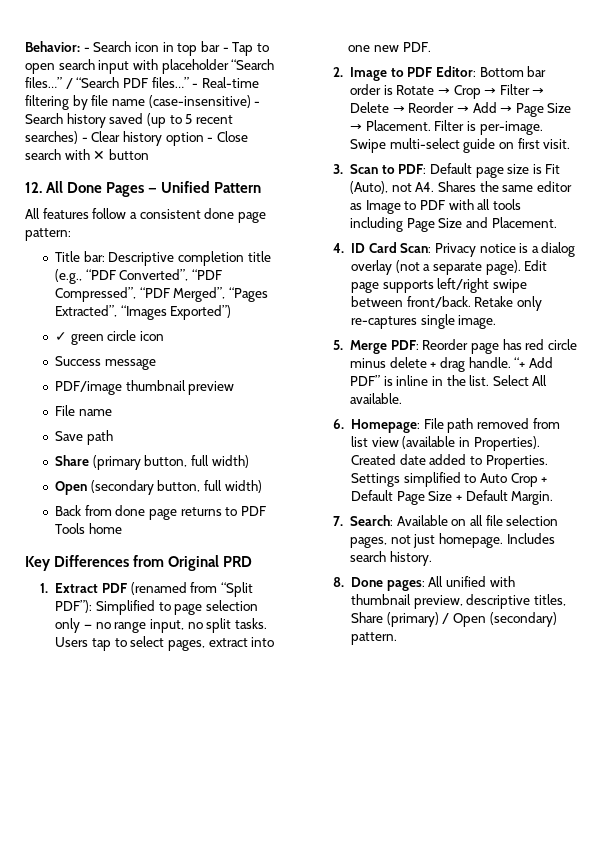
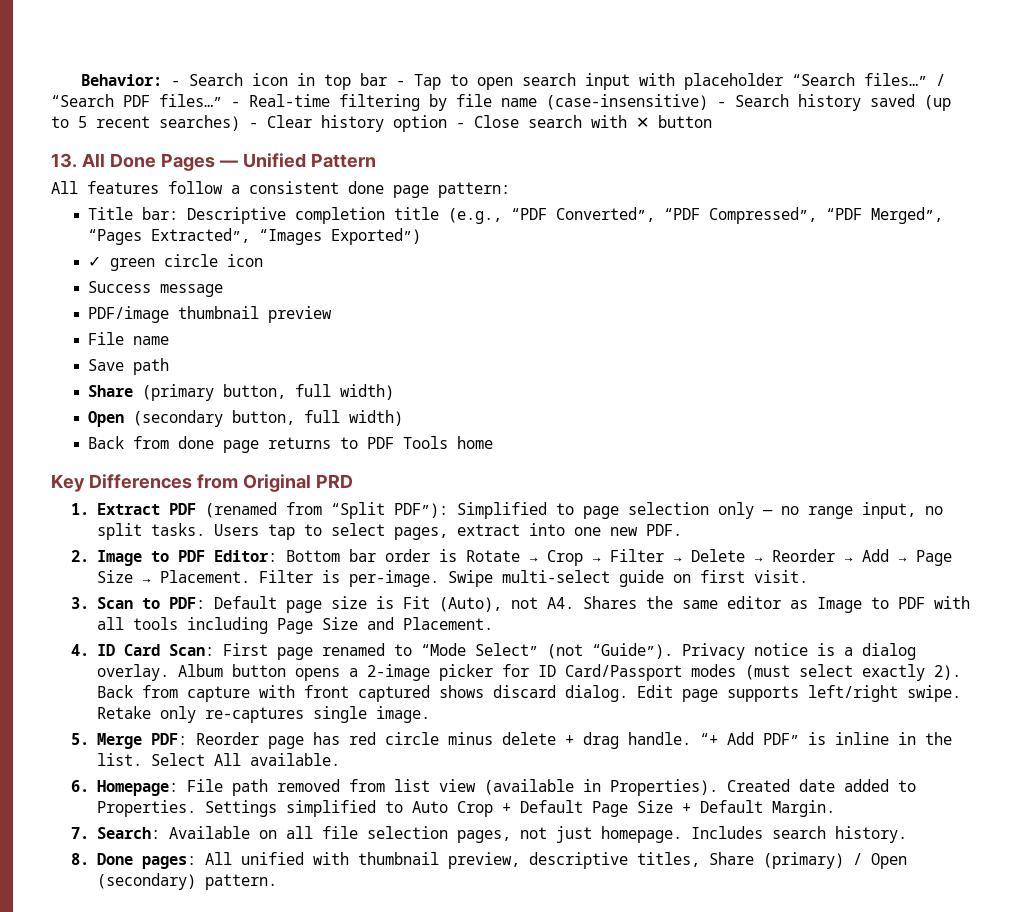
- 12. All Done Pages — Unified Pattern
+ 13. All Done Pages — Unified Pattern
- 4. ID Card Scan: Privacy notice is a dialog overlay (not a separate page).
+ 4. ID Card Scan: First page renamed to “Mode Select” (not “Guide”). Privacy notice is a dialog overlay. Album button opens a 2-image picker for ID Card/Passport modes (must select exactly 2). Back from capture with front captured shows discard dialog.
- Edit page supports left/right swipe between front/back.
+ Edit page supports left/right swipe.

